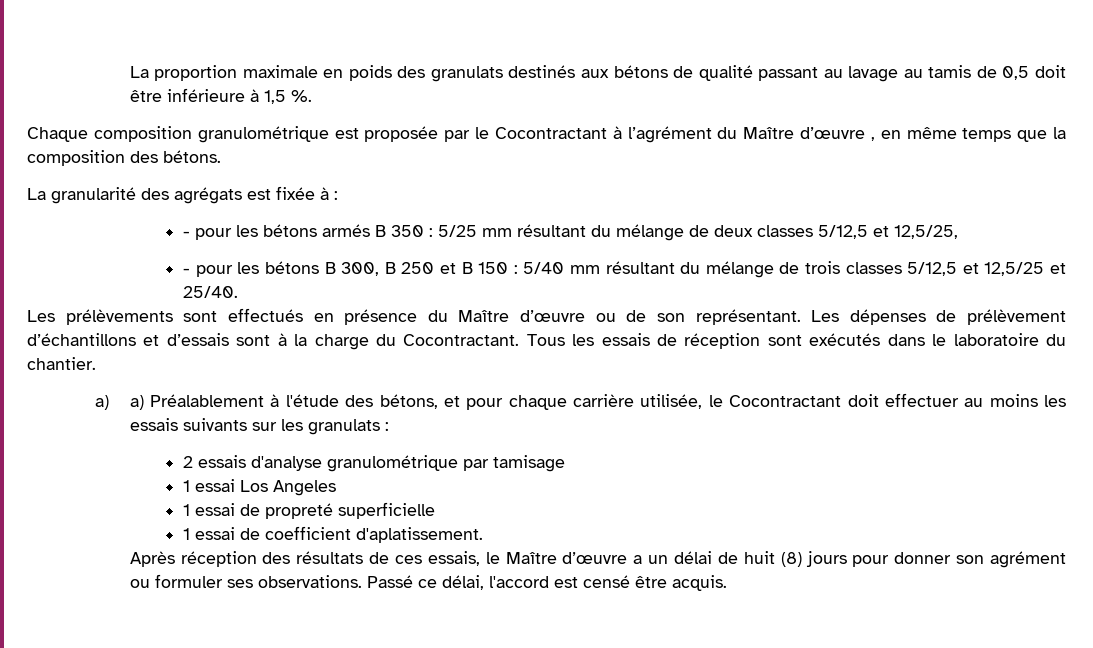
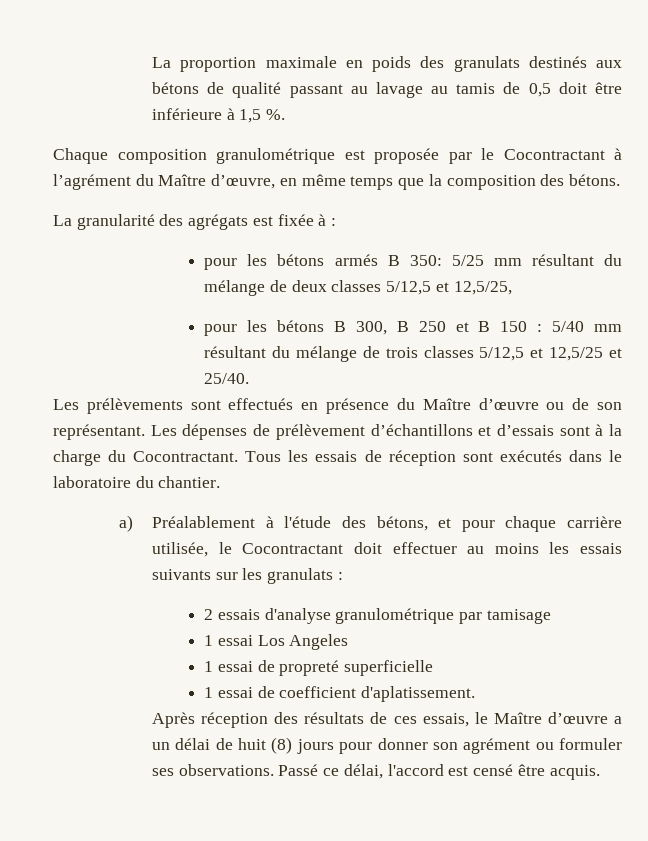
- Chaque composition granulométrique est proposée par le Cocontractant à l’agrément du Maître d’œuvre , en même temps que la composition des bétons.
+ Chaque composition granulométrique est proposée par le Cocontractant à l’agrément du Maître d’œuvre, en même temps que la composition des bétons.
- - pour les bétons armés B 350 : 5/25 mm résultant du mélange de deux classes 5/12,5 et 12,5/25,
+ pour les bétons armés B 350: 5/25 mm résultant du mélange de deux classes 5/12,5 et 12,5/25,
- - pour les bétons B 300, B 250 et B 150 : 5/40 mm résultant du mélange de trois classes 5/12,5 et 12,5/25 et 25/40.
+ pour les bétons B 300, B 250 et B 150 : 5/40 mm résultant du mélange de trois classes 5/12,5 et 12,5/25 et 25/40.
- a) a) Préalablement à l'étude des bétons, et pour chaque carrière utilisée, le Cocontractant doit effectuer au moins les essais suivants sur les granulats :
+ a) Préalablement à l'étude des bétons, et pour chaque carrière utilisée, le Cocontractant doit effectuer au moins les essais suivants sur les granulats :

